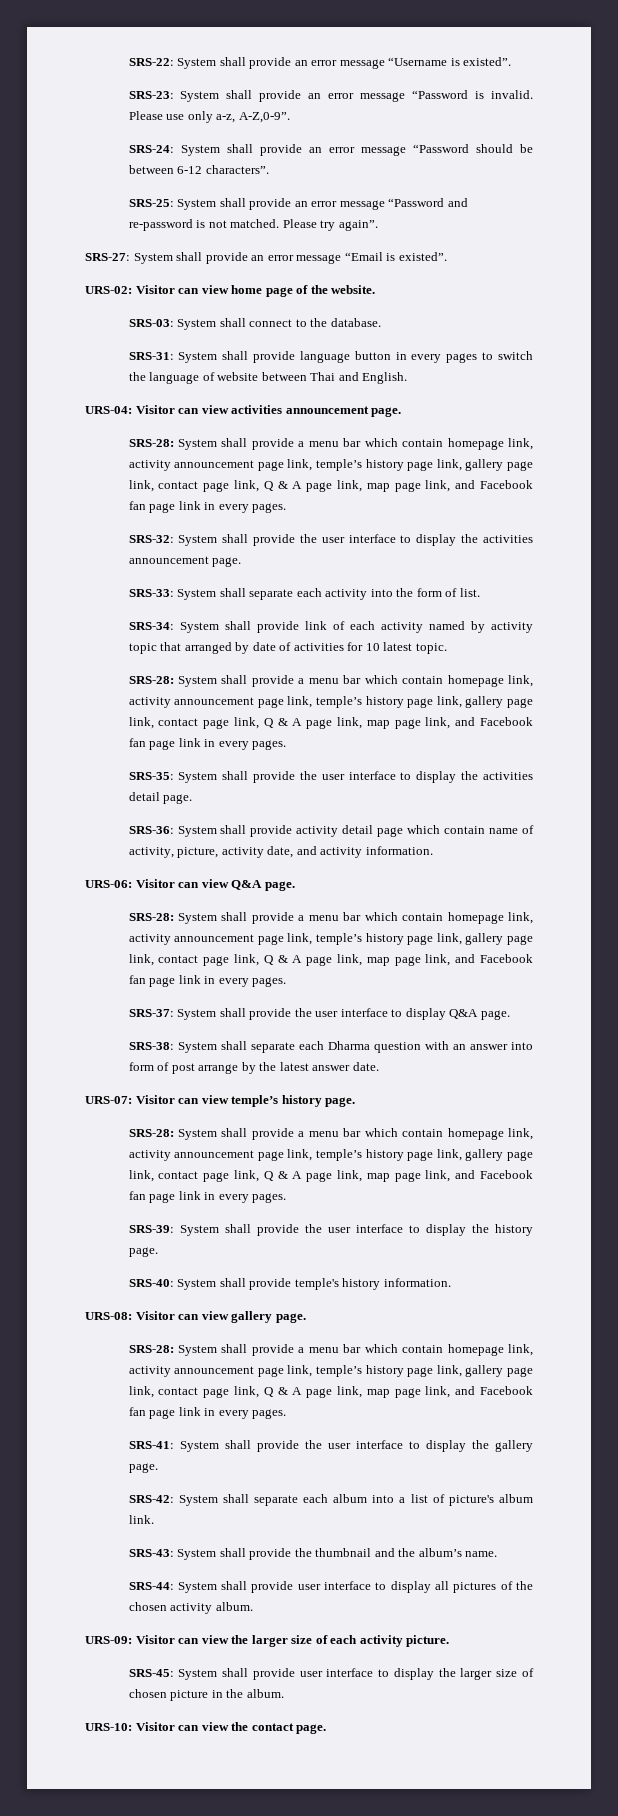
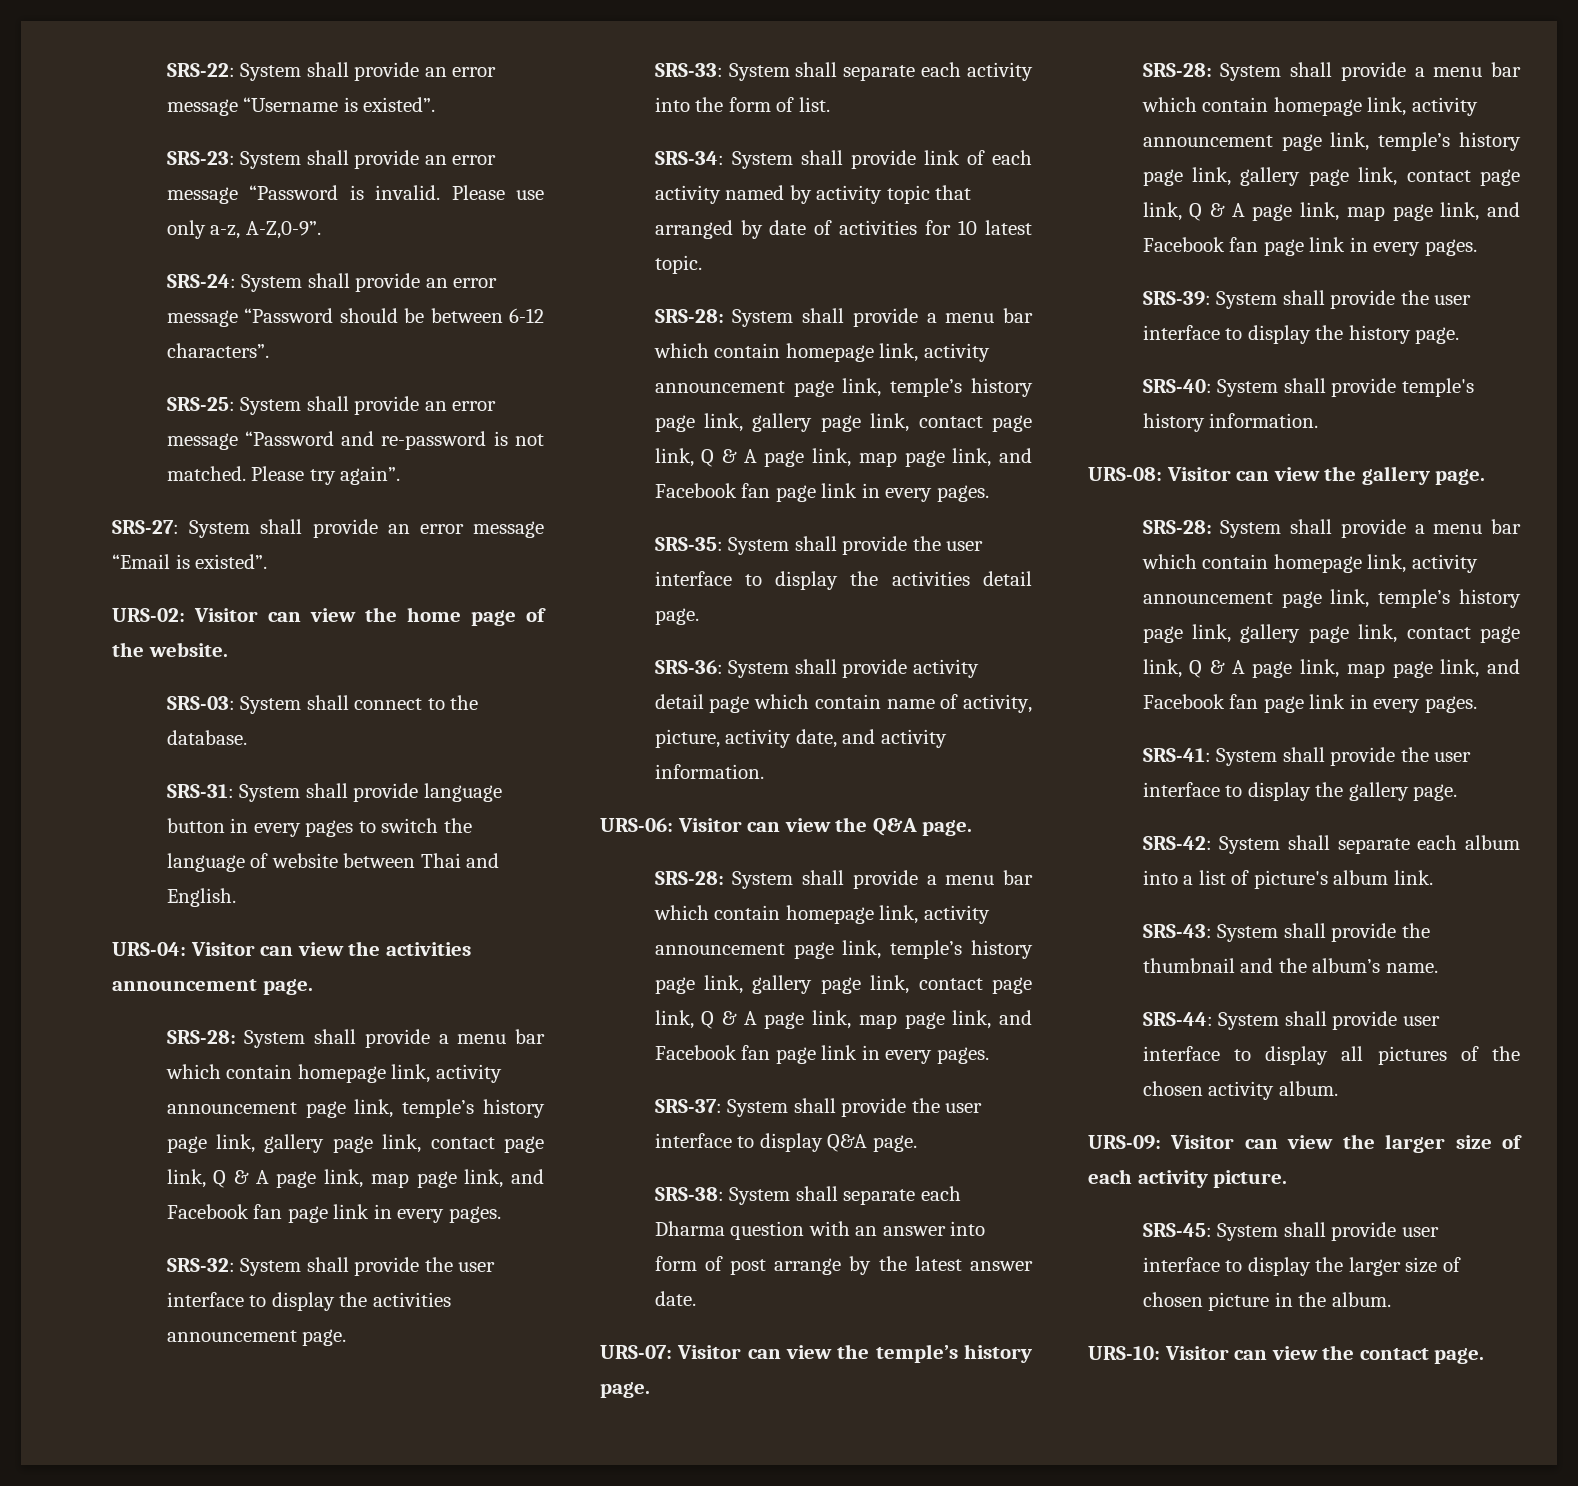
- URS-02: Visitor can view home page of the website.
+ URS-02: Visitor can view the home page of the website.
- URS-04: Visitor can view activities announcement page.
+ URS-04: Visitor can view the activities announcement page.
- URS-06: Visitor can view Q&A page.
+ URS-06: Visitor can view the Q&A page.
- URS-07: Visitor can view temple’s history page.
+ URS-07: Visitor can view the temple’s history page.
- URS-08: Visitor can view gallery page.
+ URS-08: Visitor can view the gallery page.

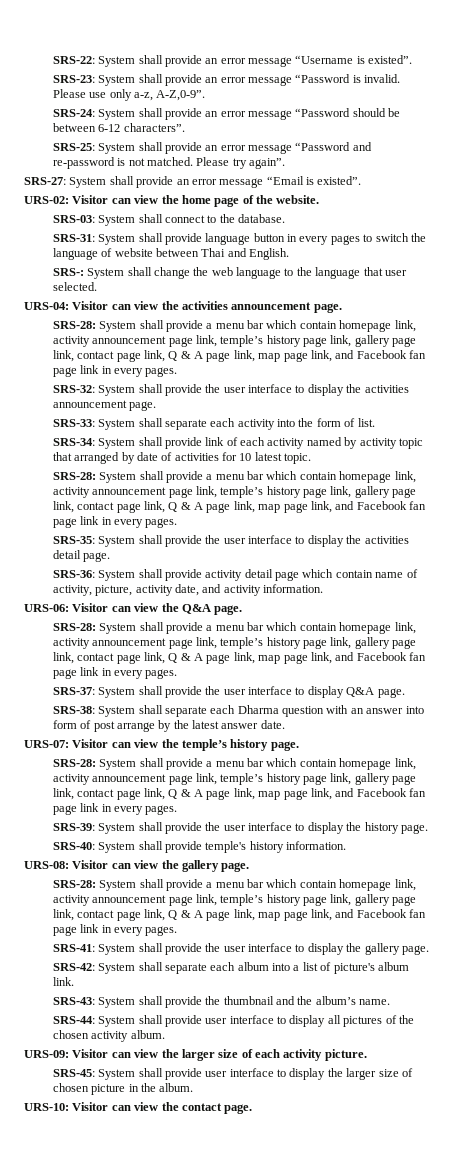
+ SRS-: System shall change the web language to the language that user selected.

